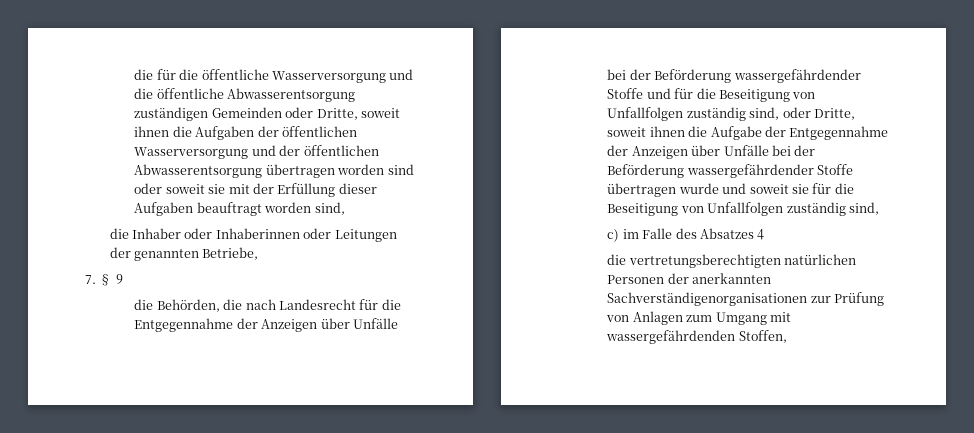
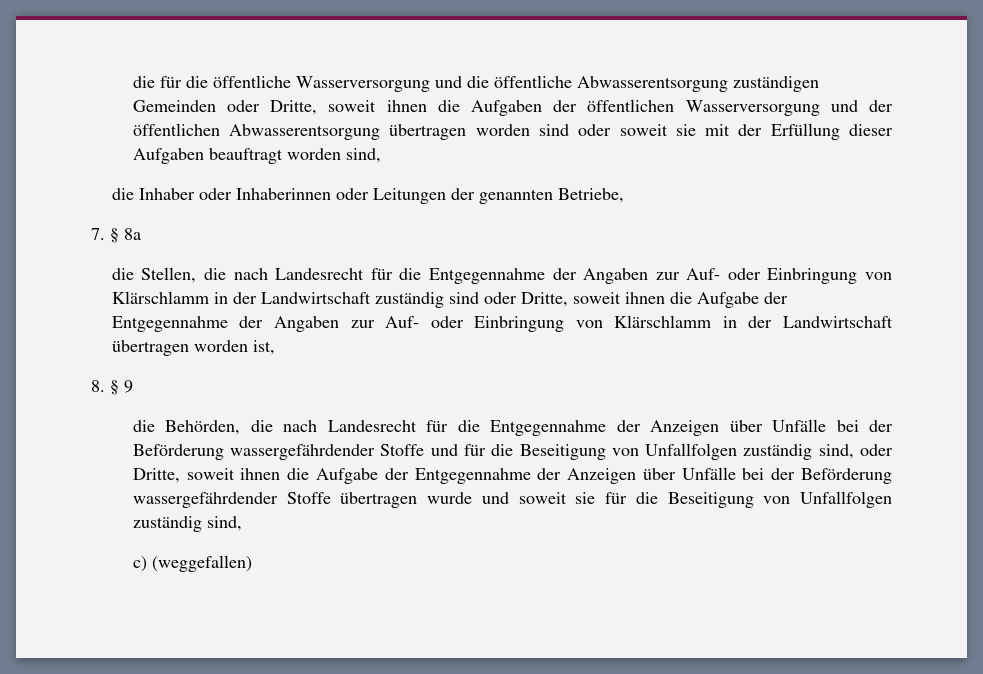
- 7. § 9
+ 7. § 8a
+ die Stellen, die nach Landesrecht für die Entgegennahme der Angaben zur Auf- oder Einbringung von Klärschlamm in der Landwirtschaft zuständig sind oder Dritte, soweit ihnen die Aufgabe der Entgegennahme der Angaben zur Auf- oder Einbringung von Klärschlamm in der Landwirtschaft übertragen worden ist,
+ 8. § 9
- c) im Falle des Absatzes 4
- die vertretungsberechtigten natürlichen Personen der anerkannten Sachverständigenorganisationen zur Prüfung von Anlagen zum Umgang mit wassergefährdenden Stoffen,
+ c) (weggefallen)

